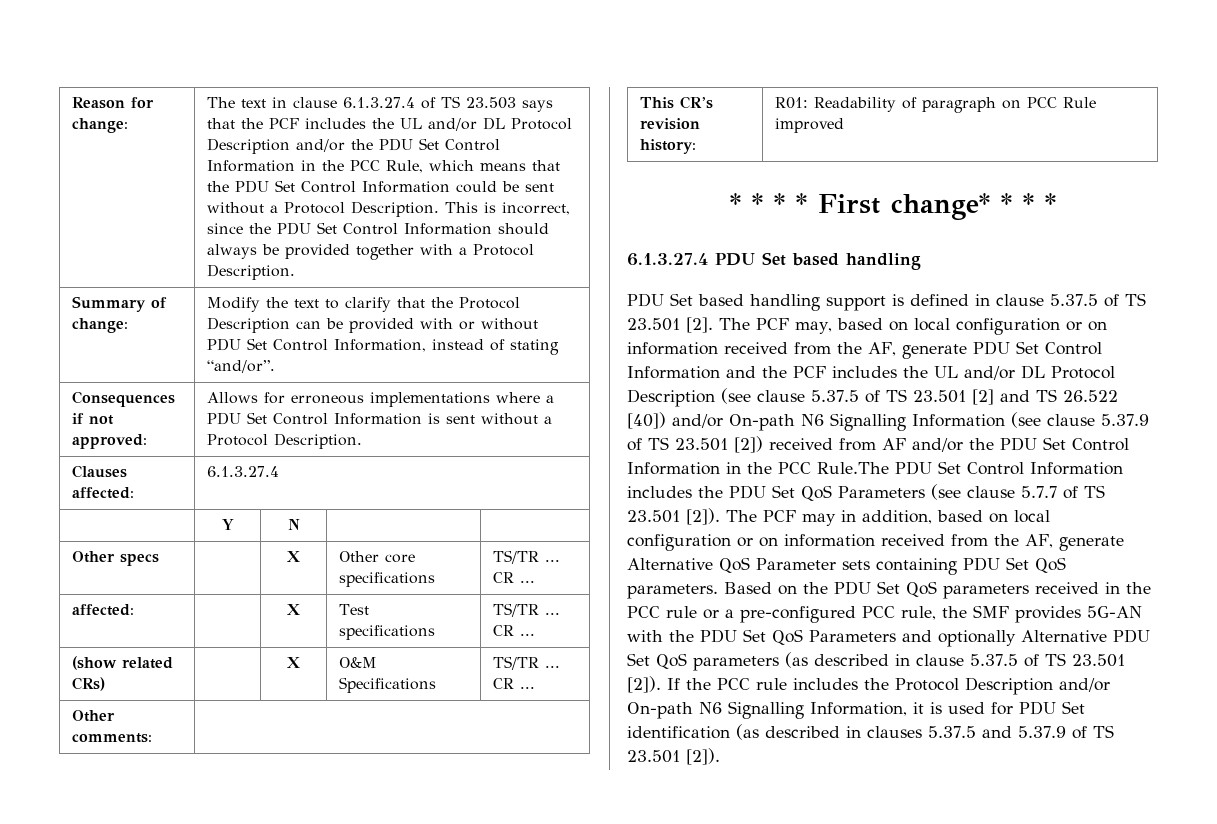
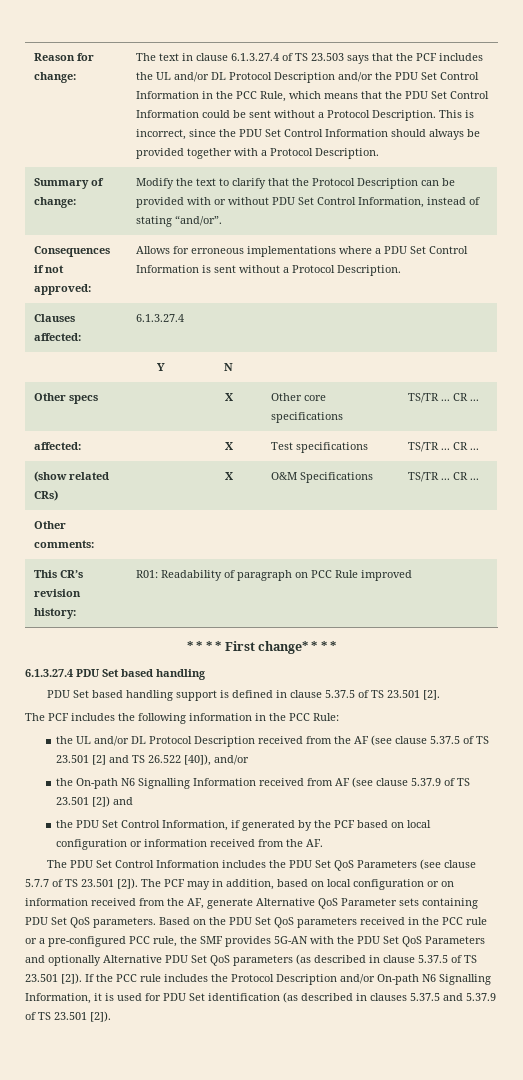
- PDU Set based handling support is defined in clause 5.37.5 of TS 23.501 [2]. The PCF may, based on local configuration or on information received from the AF, generate PDU Set Control Information and the PCF includes the UL and/or DL Protocol Description (see clause 5.37.5 of TS 23.501 [2] and TS 26.522 [40]) and/or On-path N6 Signalling Information (see clause 5.37.9 of TS 23.501 [2]) received from AF and/or the PDU Set Control Information in the PCC Rule.The PDU Set Control Information includes the PDU Set QoS Parameters (see clause 5.7.7 of TS 23.501 [2]).
+ PDU Set based handling support is defined in clause 5.37.5 of TS 23.501 [2].
+ The PCF includes the following information in the PCC Rule:
+ the UL and/or DL Protocol Description received from the AF (see clause 5.37.5 of TS 23.501 [2] and TS 26.522 [40]), and/or
+ the On-path N6 Signalling Information received from AF (see clause 5.37.9 of TS 23.501 [2]) and
+ the PDU Set Control Information, if generated by the PCF based on local configuration or information received from the AF.
+ The PDU Set Control Information includes the PDU Set QoS Parameters (see clause 5.7.7 of TS 23.501 [2]).

